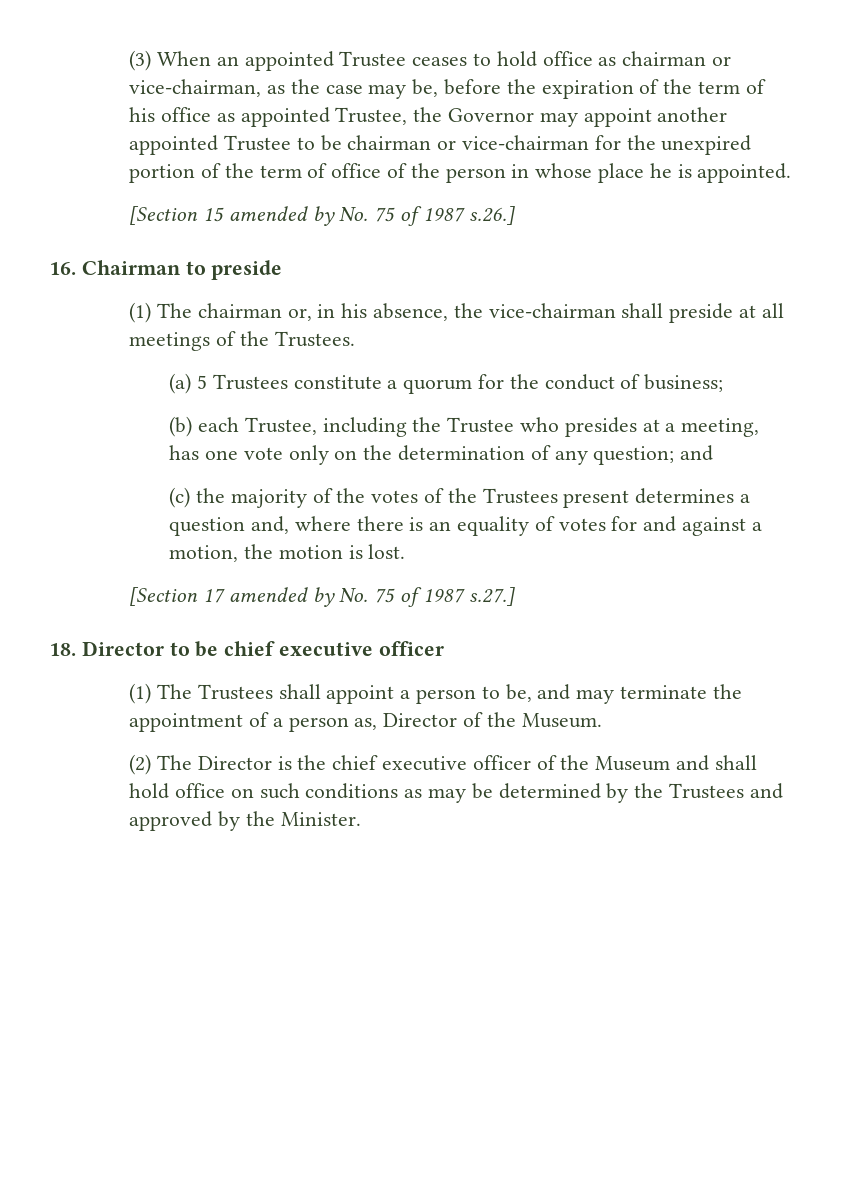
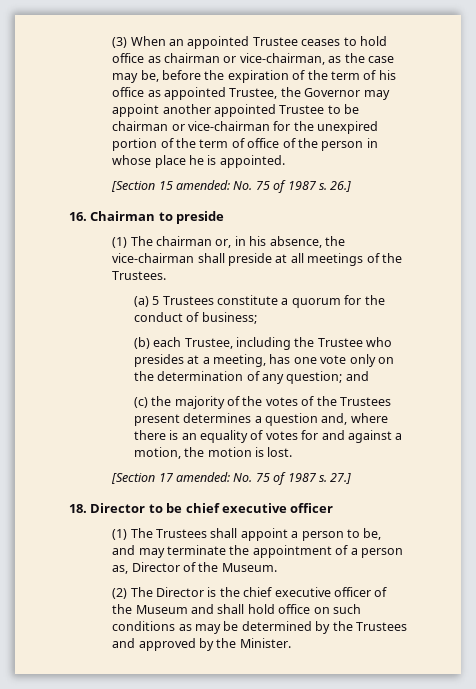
- [Section 15 amended by No. 75 of 1987 s.26.]
+ [Section 15 amended: No. 75 of 1987 s. 26.]
- [Section 17 amended by No. 75 of 1987 s.27.]
+ [Section 17 amended: No. 75 of 1987 s. 27.]

